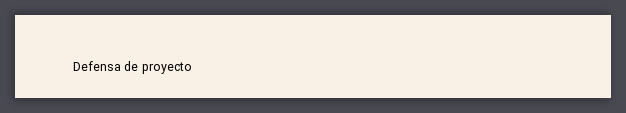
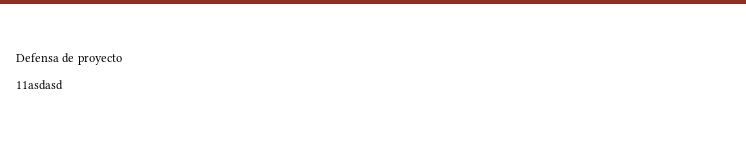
+ 11asdasd

